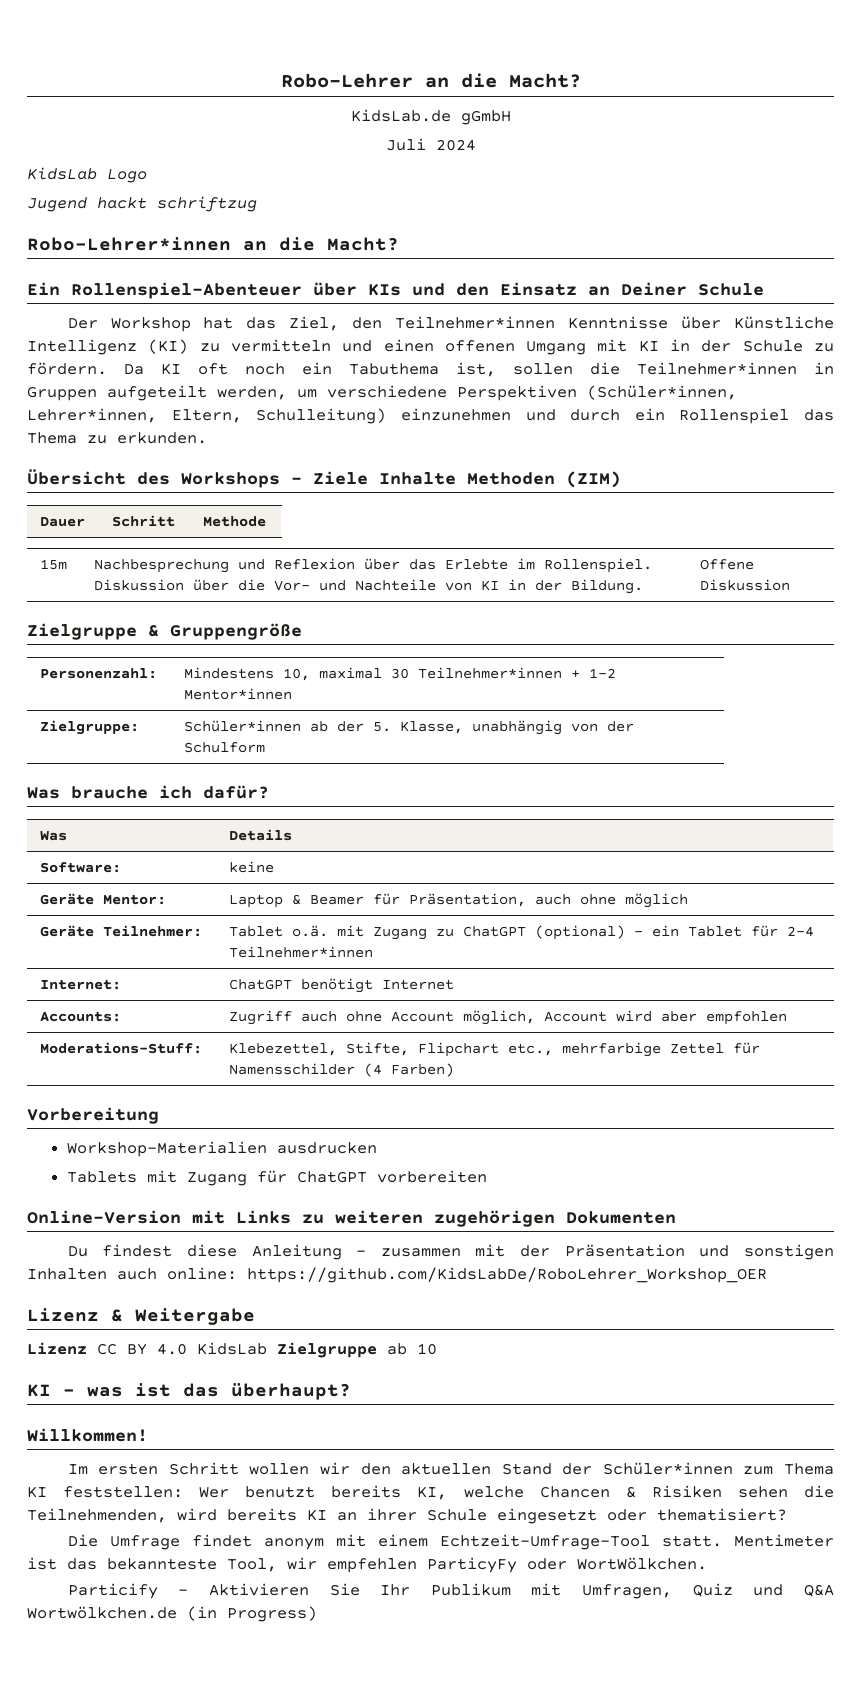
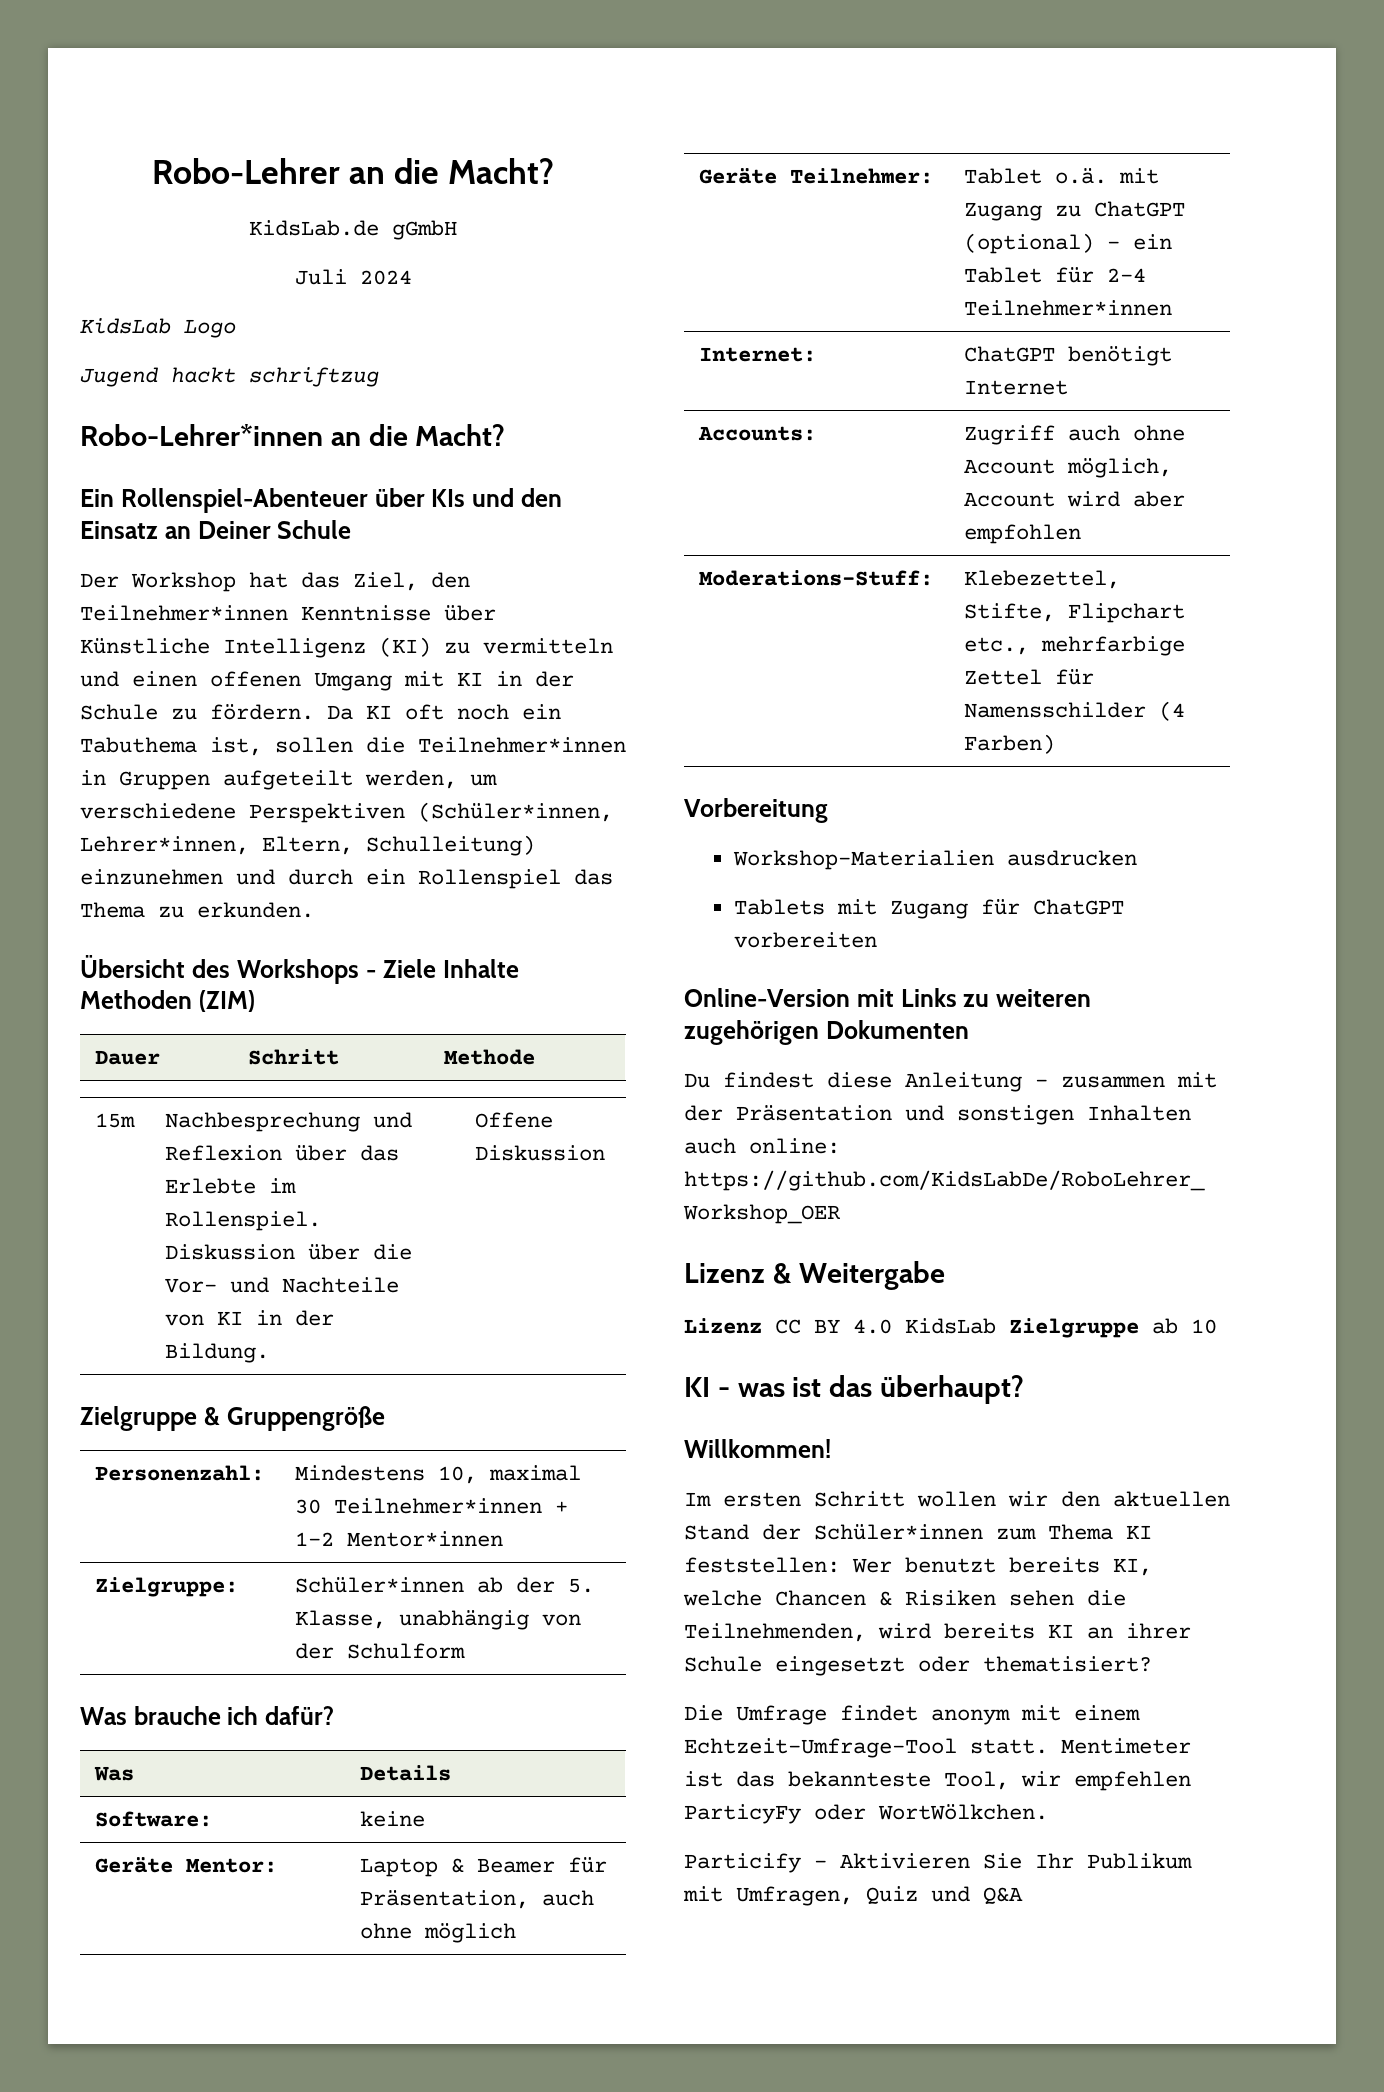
- Particify - Aktivieren Sie Ihr Publikum mit Umfragen, Quiz und Q&A Wortwölkchen.de (in Progress)
+ Particify - Aktivieren Sie Ihr Publikum mit Umfragen, Quiz und Q&A

